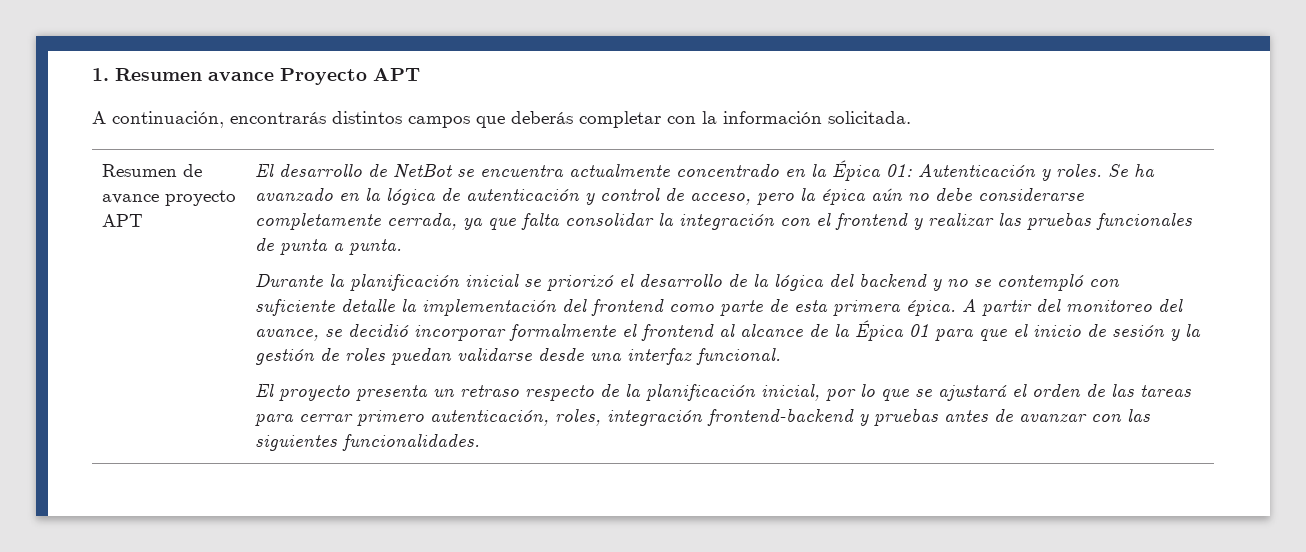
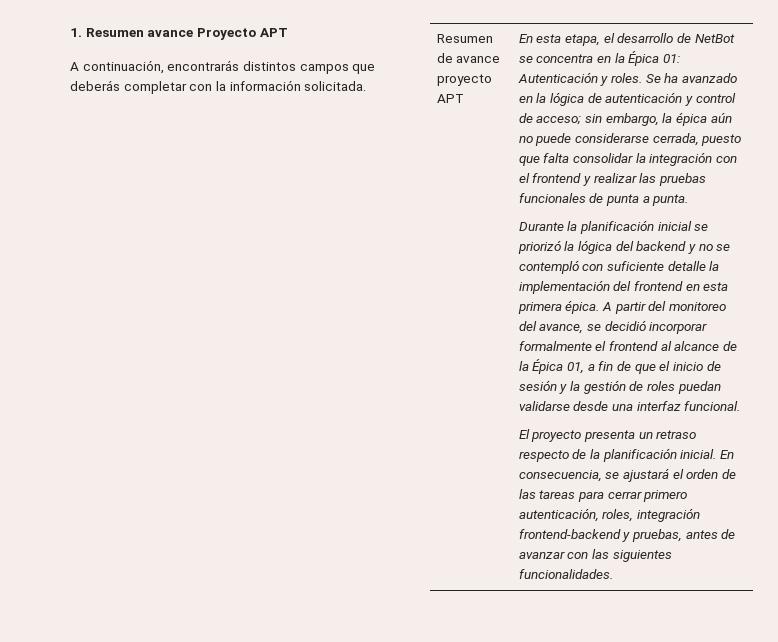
- El desarrollo de NetBot se encuentra actualmente concentrado en la Épica 01: Autenticación y roles.
+ En esta etapa, el desarrollo de NetBot se concentra en la Épica 01: Autenticación y roles.
- Se ha avanzado en la lógica de autenticación y control de acceso, pero la épica aún no debe considerarse completamente cerrada, ya que falta consolidar la integración con el frontend y realizar las pruebas funcionales de punta a punta.
+ Se ha avanzado en la lógica de autenticación y control de acceso; sin embargo, la épica aún no puede considerarse cerrada, puesto que falta consolidar la integración con el frontend y realizar las pruebas funcionales de punta a punta.
- Durante la planificación inicial se priorizó el desarrollo de la lógica del backend y no se contempló con suficiente detalle la implementación del frontend como parte de esta primera épica.
+ Durante la planificación inicial se priorizó la lógica del backend y no se contempló con suficiente detalle la implementación del frontend en esta primera épica.
- A partir del monitoreo del avance, se decidió incorporar formalmente el frontend al alcance de la Épica 01 para que el inicio de sesión y la gestión de roles puedan validarse desde una interfaz funcional.
+ A partir del monitoreo del avance, se decidió incorporar formalmente el frontend al alcance de la Épica 01, a fin de que el inicio de sesión y la gestión de roles puedan validarse desde una interfaz funcional.
- El proyecto presenta un retraso respecto de la planificación inicial, por lo que se ajustará el orden de las tareas para cerrar primero autenticación, roles, integración frontend-backend y pruebas antes de avanzar con las siguientes funcionalidades.
+ El proyecto presenta un retraso respecto de la planificación inicial. En consecuencia, se ajustará el orden de las tareas para cerrar primero autenticación, roles, integración frontend-backend y pruebas, antes de avanzar con las siguientes funcionalidades.

